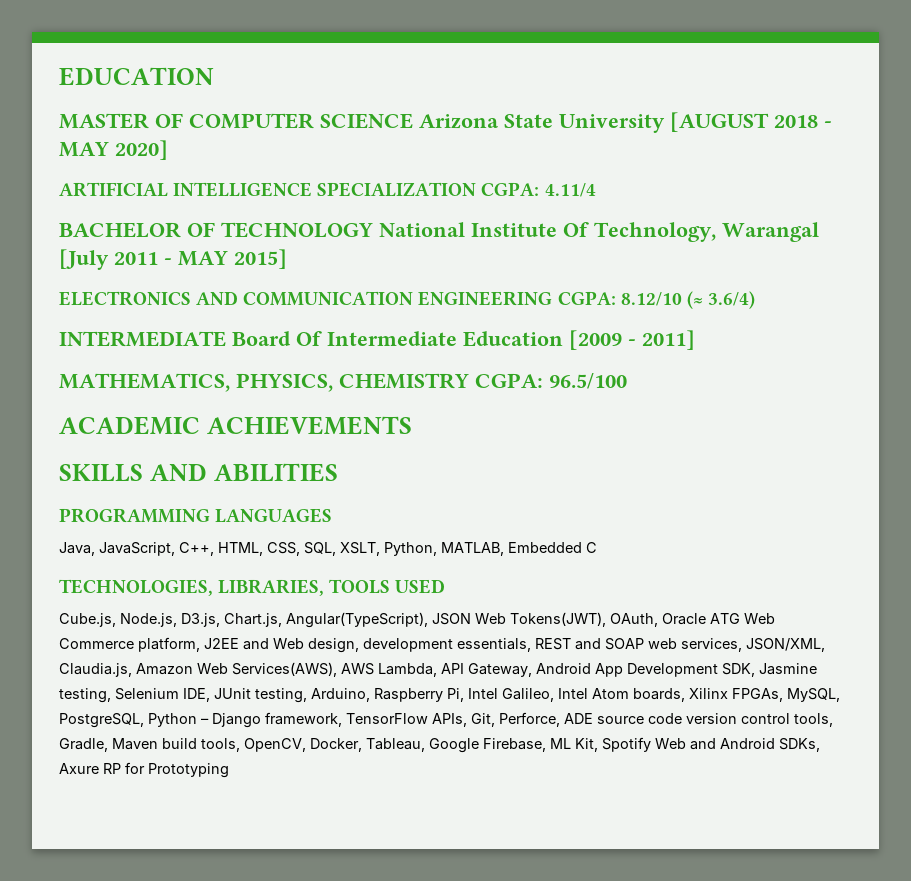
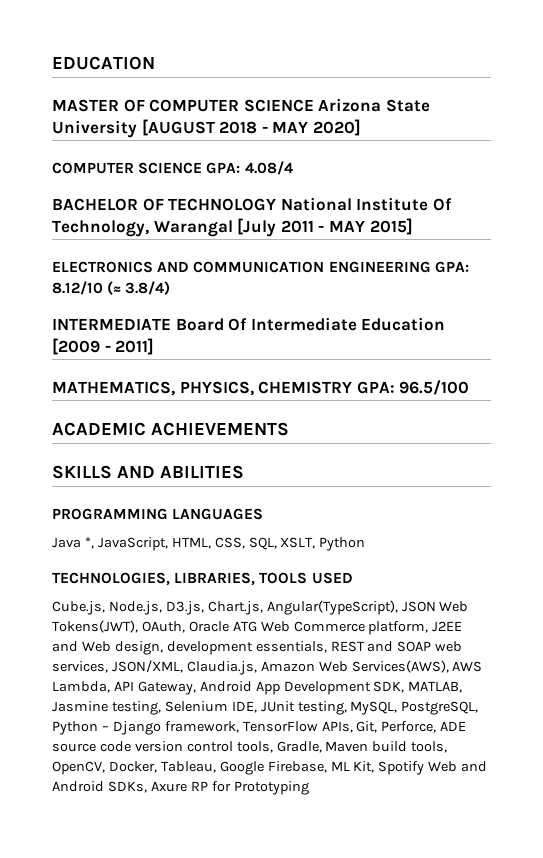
- ARTIFICIAL INTELLIGENCE SPECIALIZATION CGPA: 4.11/4
+ COMPUTER SCIENCE GPA: 4.08/4
- ELECTRONICS AND COMMUNICATION ENGINEERING CGPA: 8.12/10 (≈ 3.6/4)
+ ELECTRONICS AND COMMUNICATION ENGINEERING GPA: 8.12/10 (≈ 3.8/4)
- MATHEMATICS, PHYSICS, CHEMISTRY CGPA: 96.5/100
+ MATHEMATICS, PHYSICS, CHEMISTRY GPA: 96.5/100
- Java, JavaScript, C++, HTML, CSS, SQL, XSLT, Python, MATLAB, Embedded C
+ Java *, JavaScript, HTML, CSS, SQL, XSLT, Python
- Cube.js, Node.js, D3.js, Chart.js, Angular(TypeScript), JSON Web Tokens(JWT), OAuth, Oracle ATG Web Commerce platform, J2EE and Web design, development essentials, REST and SOAP web services, JSON/XML, Claudia.js, Amazon Web Services(AWS), AWS Lambda, API Gateway, Android App Development SDK, Jasmine testing, Selenium IDE, JUnit testing, Arduino, Raspberry Pi, Intel Galileo, Intel Atom boards, Xilinx FPGAs, MySQL, PostgreSQL, Python – Django framework, TensorFlow APIs, Git, Perforce, ADE source code version control tools, Gradle, Maven build tools, OpenCV, Docker, Tableau, Google Firebase, ML Kit, Spotify Web and Android SDKs, Axure RP for Prototyping
+ Cube.js, Node.js, D3.js, Chart.js, Angular(TypeScript), JSON Web Tokens(JWT), OAuth, Oracle ATG Web Commerce platform, J2EE and Web design, development essentials, REST and SOAP web services, JSON/XML, Claudia.js, Amazon Web Services(AWS), AWS Lambda, API Gateway, Android App Development SDK, MATLAB, Jasmine testing, Selenium IDE, JUnit testing, MySQL, PostgreSQL, Python – Django framework, TensorFlow APIs, Git, Perforce, ADE source code version control tools, Gradle, Maven build tools, OpenCV, Docker, Tableau, Google Firebase, ML Kit, Spotify Web and Android SDKs, Axure RP for Prototyping

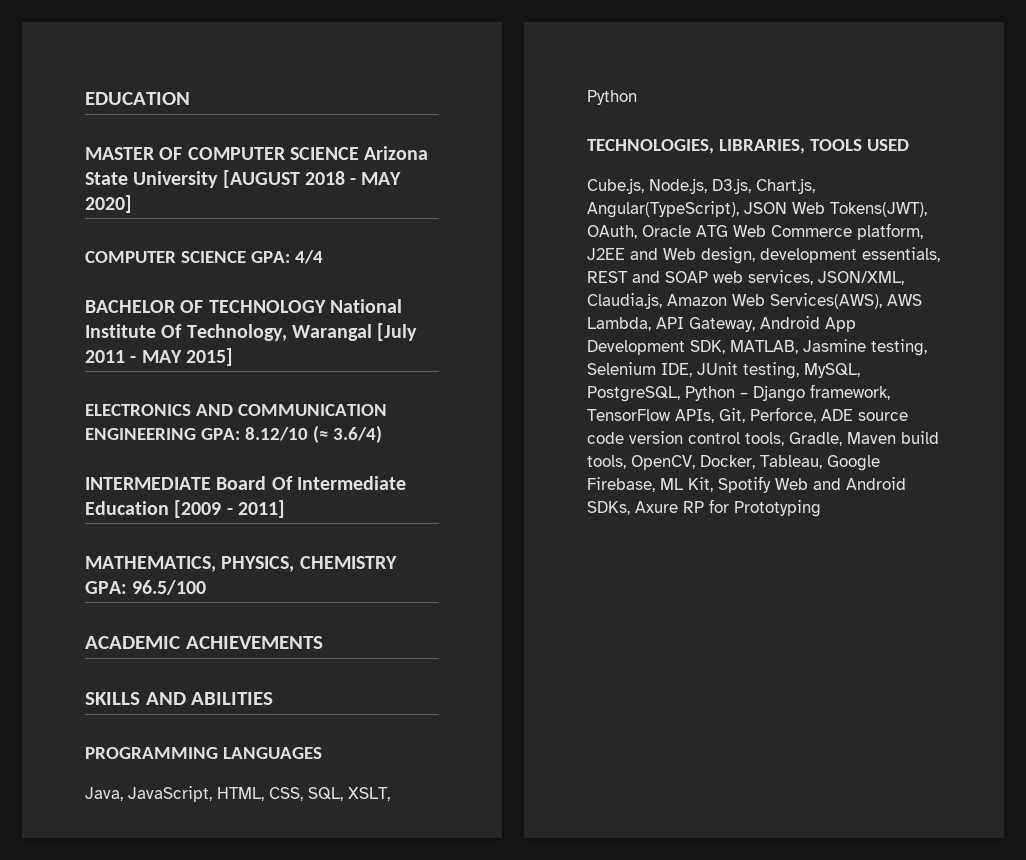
- COMPUTER SCIENCE GPA: 4.08/4
+ COMPUTER SCIENCE GPA: 4/4
- ELECTRONICS AND COMMUNICATION ENGINEERING GPA: 8.12/10 (≈ 3.8/4)
+ ELECTRONICS AND COMMUNICATION ENGINEERING GPA: 8.12/10 (≈ 3.6/4)
- Java *, JavaScript, HTML, CSS, SQL, XSLT, Python
+ Java, JavaScript, HTML, CSS, SQL, XSLT, Python

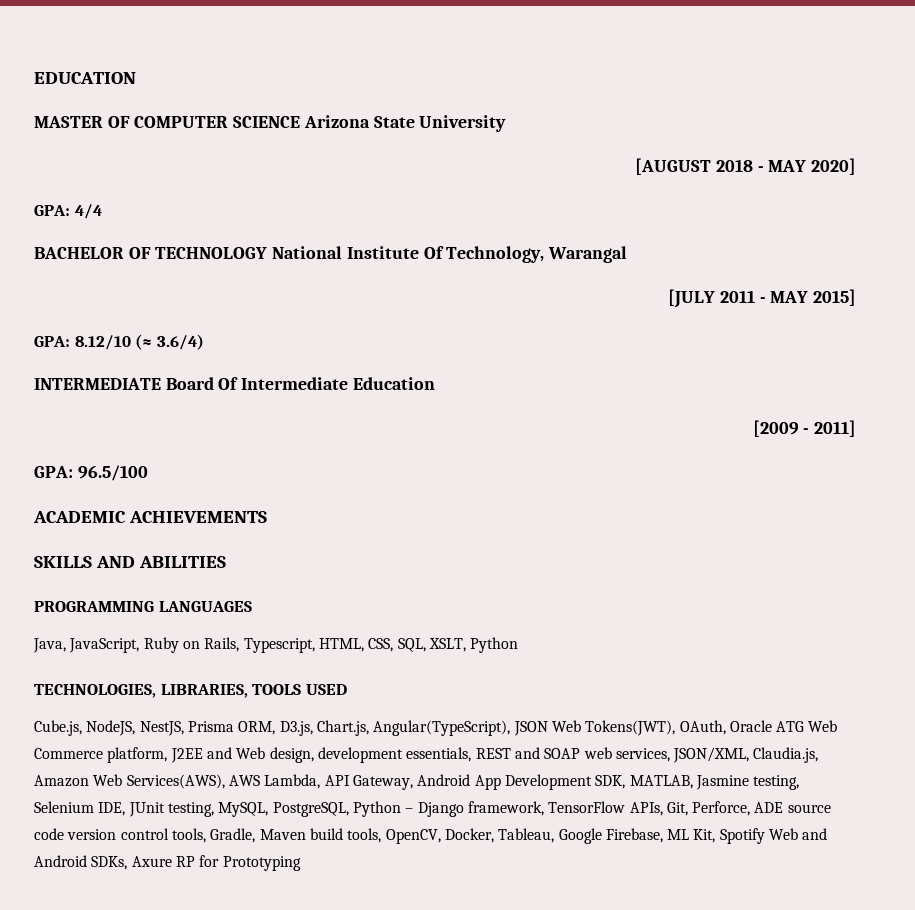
- MASTER OF COMPUTER SCIENCE Arizona State University [AUGUST 2018 - MAY 2020]
+ MASTER OF COMPUTER SCIENCE Arizona State University
+ [AUGUST 2018 - MAY 2020]
- COMPUTER SCIENCE GPA: 4/4
+ GPA: 4/4
- BACHELOR OF TECHNOLOGY National Institute Of Technology, Warangal [July 2011 - MAY 2015]
+ BACHELOR OF TECHNOLOGY National Institute Of Technology, Warangal
+ [JULY 2011 - MAY 2015]
- ELECTRONICS AND COMMUNICATION ENGINEERING GPA: 8.12/10 (≈ 3.6/4)
+ GPA: 8.12/10 (≈ 3.6/4)
- INTERMEDIATE Board Of Intermediate Education [2009 - 2011]
+ INTERMEDIATE Board Of Intermediate Education
+ [2009 - 2011]
- MATHEMATICS, PHYSICS, CHEMISTRY GPA: 96.5/100
+ GPA: 96.5/100
- Java, JavaScript, HTML, CSS, SQL, XSLT, Python
+ Java, JavaScript, Ruby on Rails, Typescript, HTML, CSS, SQL, XSLT, Python
- Cube.js, Node.js, D3.js, Chart.js, Angular(TypeScript), JSON Web Tokens(JWT), OAuth, Oracle ATG Web Commerce platform, J2EE and Web design, development essentials, REST and SOAP web services, JSON/XML, Claudia.js, Amazon Web Services(AWS), AWS Lambda, API Gateway, Android App Development SDK, MATLAB, Jasmine testing, Selenium IDE, JUnit testing, MySQL, PostgreSQL, Python – Django framework, TensorFlow APIs, Git, Perforce, ADE source code version control tools, Gradle, Maven build tools, OpenCV, Docker, Tableau, Google Firebase, ML Kit, Spotify Web and Android SDKs, Axure RP for Prototyping
+ Cube.js, NodeJS, NestJS, Prisma ORM, D3.js, Chart.js, Angular(TypeScript), JSON Web Tokens(JWT), OAuth, Oracle ATG Web Commerce platform, J2EE and Web design, development essentials, REST and SOAP web services, JSON/XML, Claudia.js, Amazon Web Services(AWS), AWS Lambda, API Gateway, Android App Development SDK, MATLAB, Jasmine testing, Selenium IDE, JUnit testing, MySQL, PostgreSQL, Python – Django framework, TensorFlow APIs, Git, Perforce, ADE source code version control tools, Gradle, Maven build tools, OpenCV, Docker, Tableau, Google Firebase, ML Kit, Spotify Web and Android SDKs, Axure RP for Prototyping

